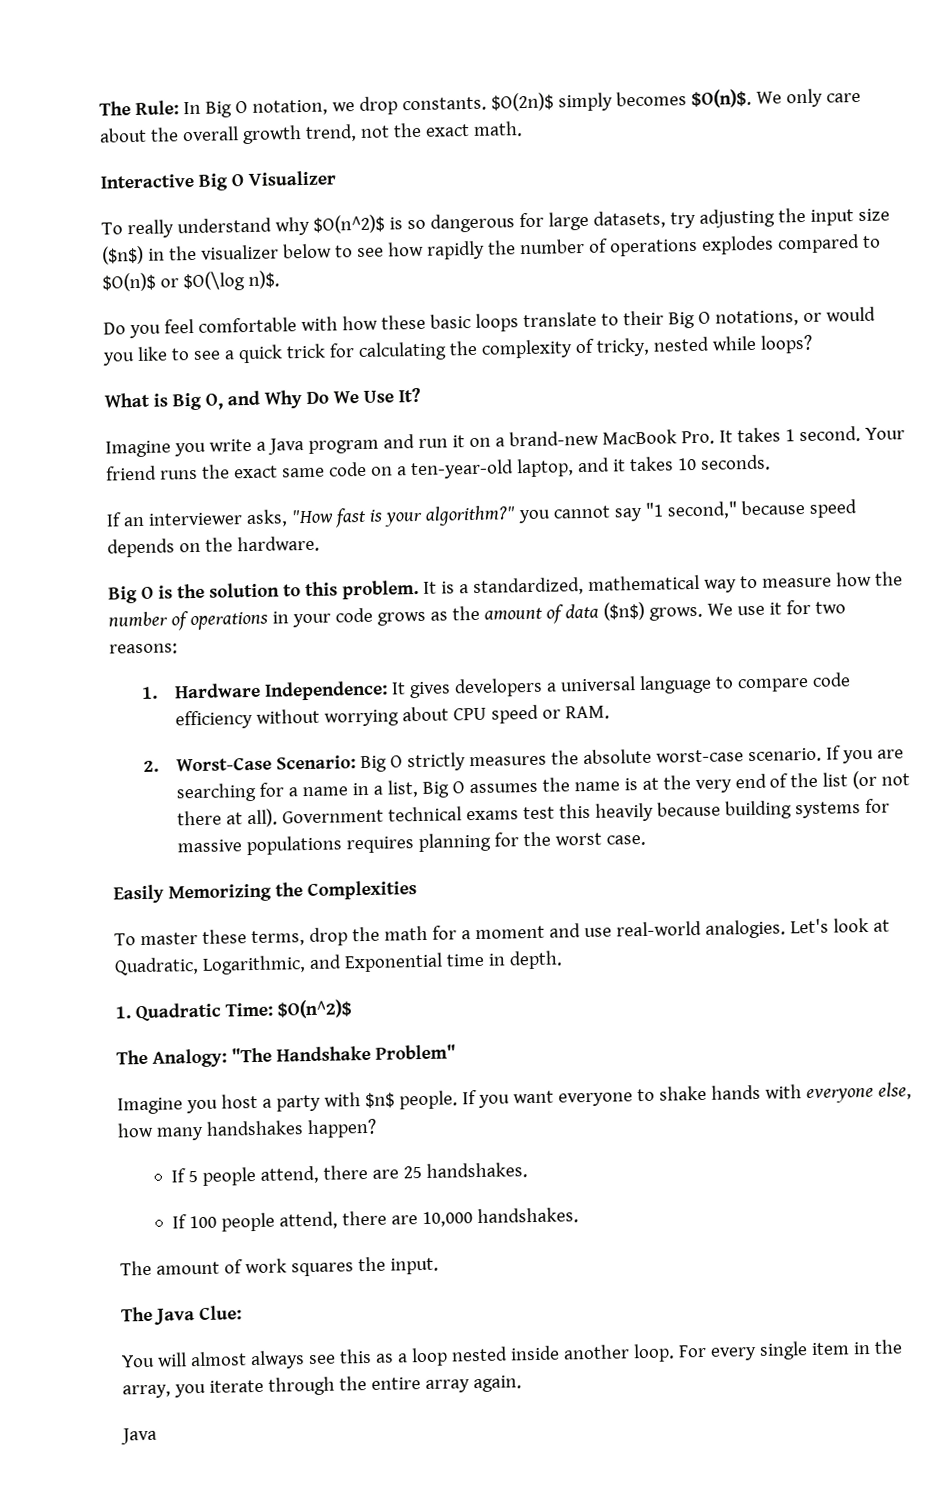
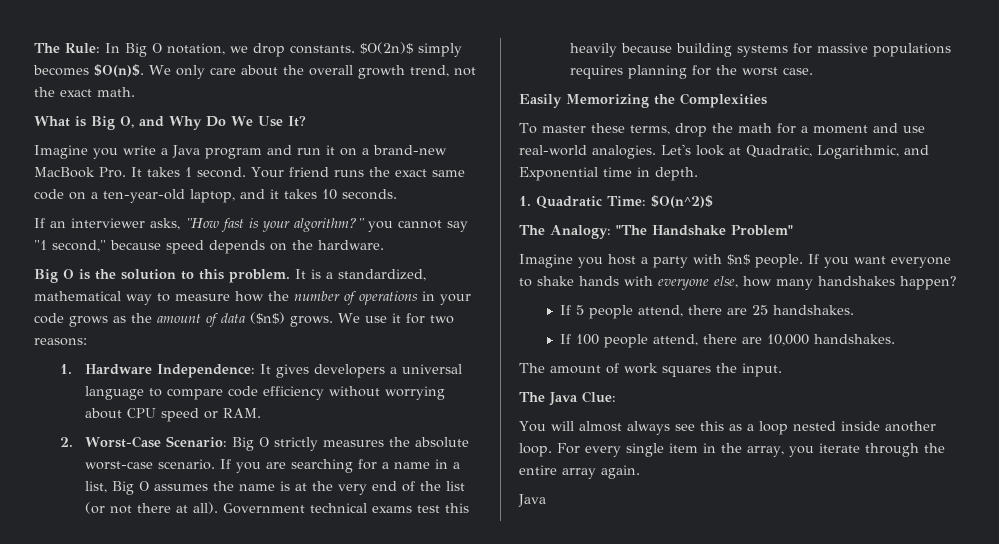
- Interactive Big O Visualizer
- To really understand why $O(n^2)$ is so dangerous for large datasets, try adjusting the input size ($n$) in the visualizer below to see how rapidly the number of operations explodes compared to $O(n)$ or $O(\log n)$.
- Do you feel comfortable with how these basic loops translate to their Big O notations, or would you like to see a quick trick for calculating the complexity of tricky, nested while loops?

